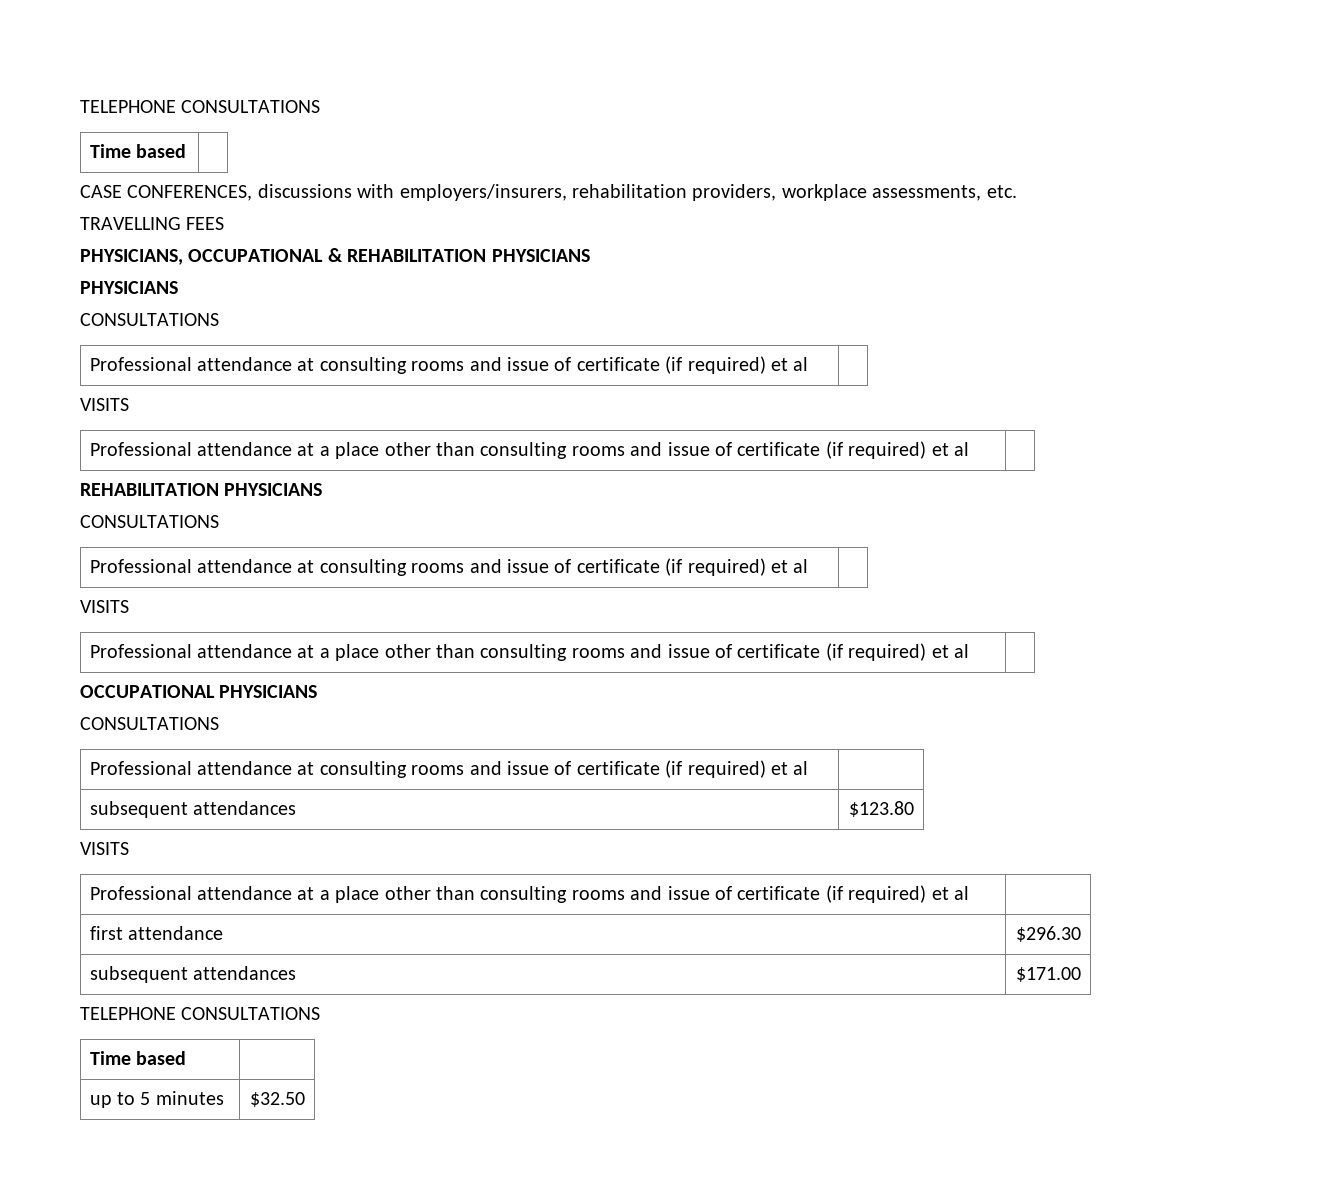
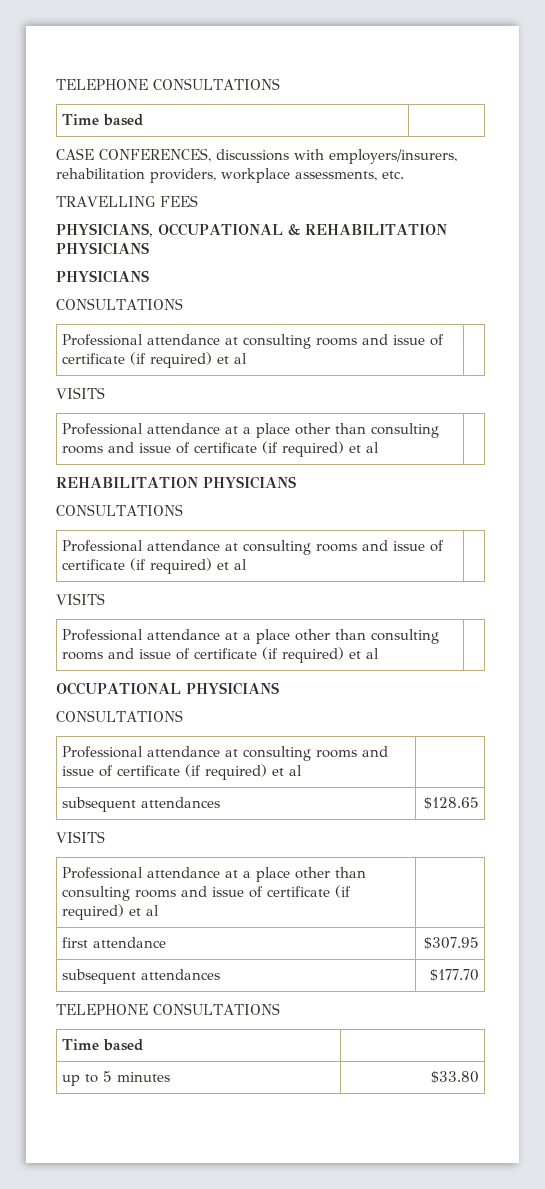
- subsequent attendances | $123.80
+ subsequent attendances | $128.65
- first attendance | $296.30
- subsequent attendances | $171.00
+ first attendance | $307.95
+ subsequent attendances | $177.70
- up to 5 minutes | $32.50
+ up to 5 minutes | $33.80

